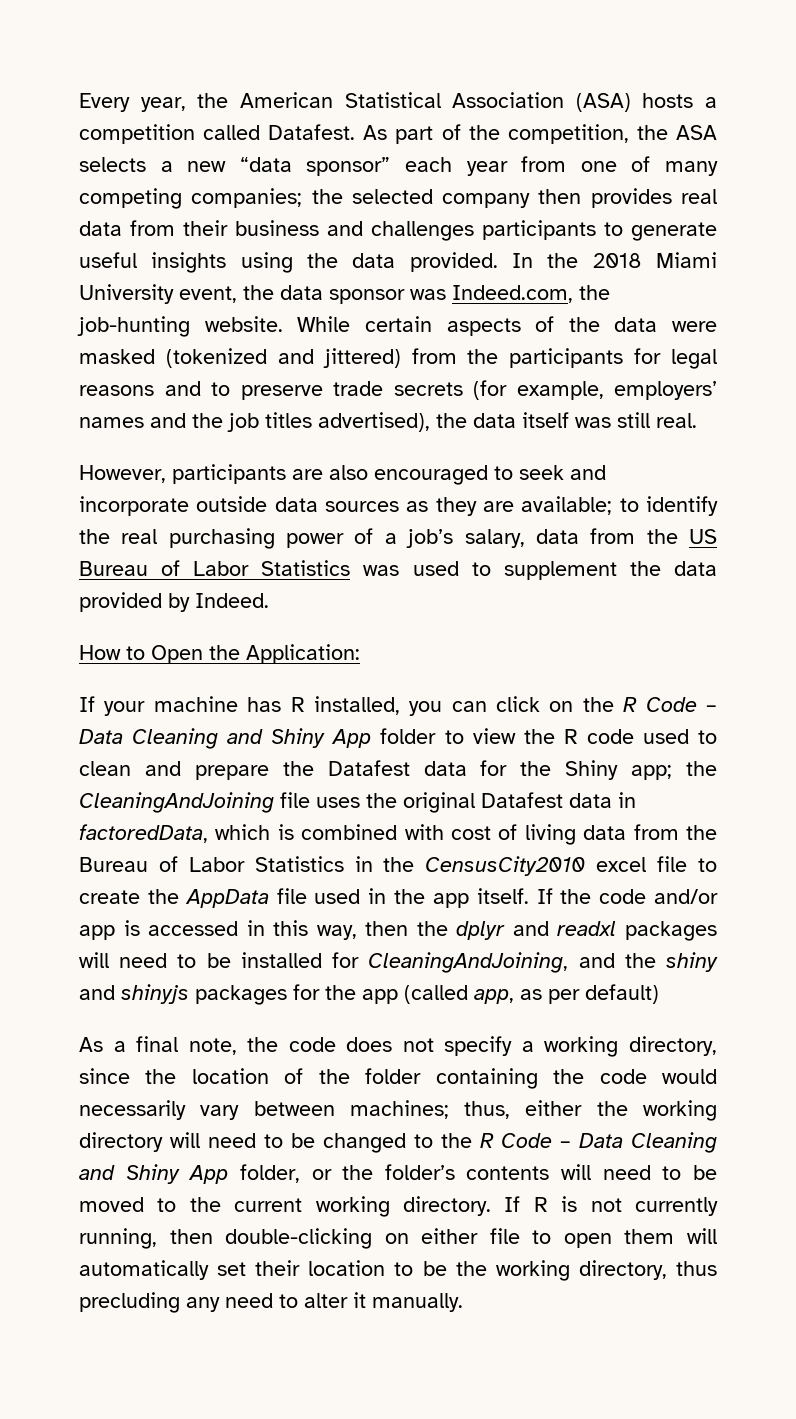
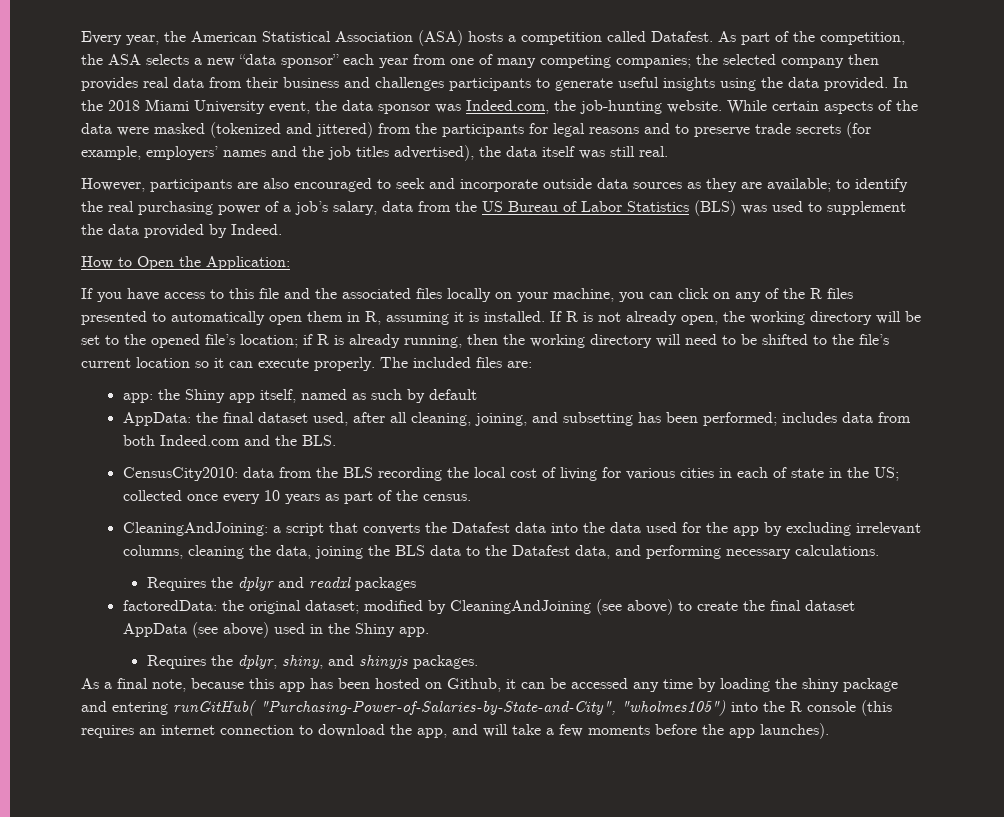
- However, participants are also encouraged to seek and incorporate outside data sources as they are available; to identify the real purchasing power of a job’s salary, data from the US Bureau of Labor Statistics was used to supplement the data provided by Indeed.
+ However, participants are also encouraged to seek and incorporate outside data sources as they are available; to identify the real purchasing power of a job’s salary, data from the US Bureau of Labor Statistics (BLS) was used to supplement the data provided by Indeed.
- If your machine has R installed, you can click on the R Code – Data Cleaning and Shiny App folder to view the R code used to clean and prepare the Datafest data for the Shiny app; the CleaningAndJoining file uses the original Datafest data in factoredData, which is combined with cost of living data from the Bureau of Labor Statistics in the CensusCity2010 excel file to create the AppData file used in the app itself. If the code and/or app is accessed in this way, then the dplyr and readxl packages will need to be installed for CleaningAndJoining, and the shiny and shinyjs packages for the app (called app, as per default)
- As a final note, the code does not specify a working directory, since the location of the folder containing the code would necessarily vary between machines; thus, either the working directory will need to be changed to the R Code – Data Cleaning and Shiny App folder, or the folder’s contents will need to be moved to the current working directory. If R is not currently running, then double-clicking on either file to open them will automatically set their location to be the working directory, thus precluding any need to alter it manually.
+ If you have access to this file and the associated files locally on your machine, you can click on any of the R files presented to automatically open them in R, assuming it is installed. If R is not already open, the working directory will be set to the opened file’s location; if R is already running, then the working directory will need to be shifted to the file’s current location so it can execute properly. The included files are:
+ app: the Shiny app itself, named as such by default
+ AppData: the final dataset used, after all cleaning, joining, and subsetting has been performed; includes data from both Indeed.com and the BLS.
+ CensusCity2010: data from the BLS recording the local cost of living for various cities in each of state in the US; collected once every 10 years as part of the census.
+ CleaningAndJoining: a script that converts the Datafest data into the data used for the app by excluding irrelevant columns, cleaning the data, joining the BLS data to the Datafest data, and performing necessary calculations.
+ Requires the dplyr and readxl packages
+ factoredData: the original dataset; modified by CleaningAndJoining (see above) to create the final dataset AppData (see above) used in the Shiny app.
+ Requires the dplyr, shiny, and shinyjs packages.
+ As a final note, because this app has been hosted on Github, it can be accessed any time by loading the shiny package and entering runGitHub( "Purchasing-Power-of-Salaries-by-State-and-City", "wholmes105") into the R console (this requires an internet connection to download the app, and will take a few moments before the app launches).

